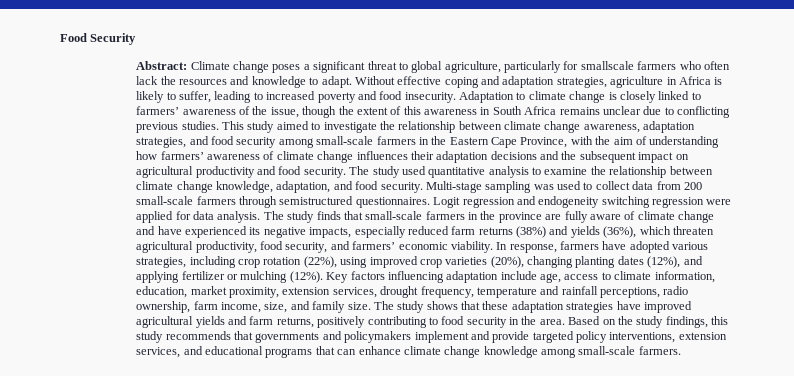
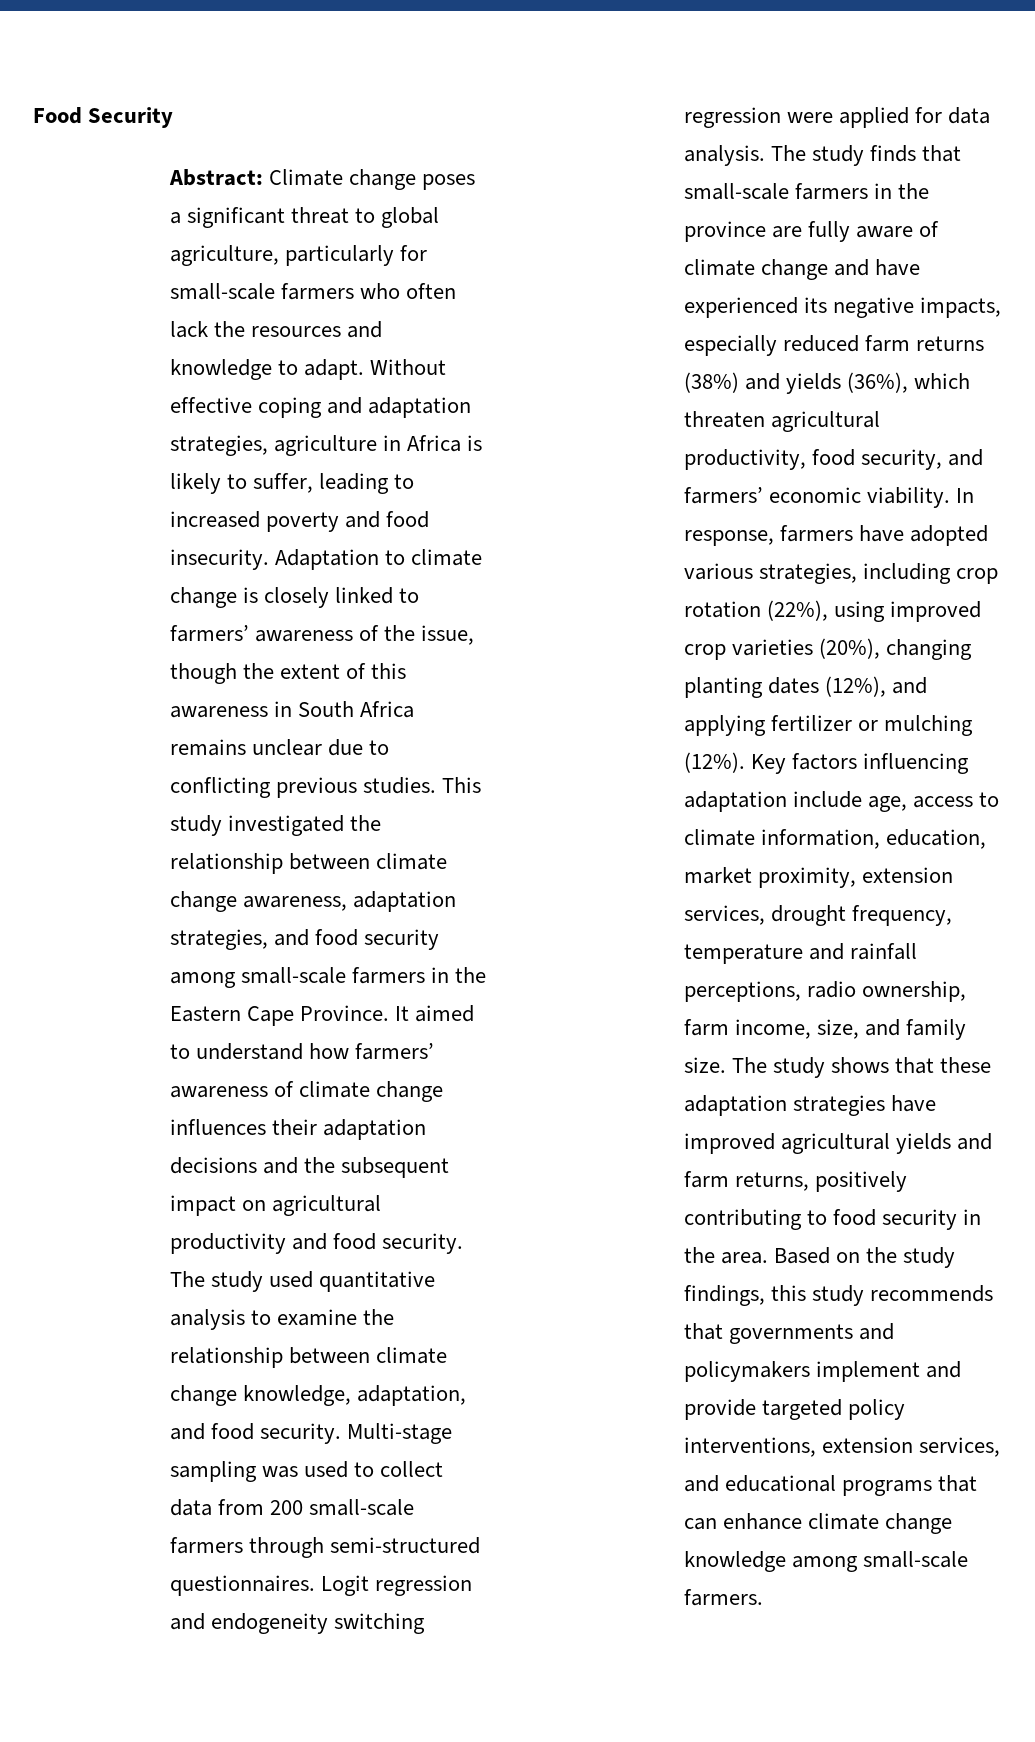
- Abstract: Climate change poses a significant threat to global agriculture, particularly for smallscale farmers who often lack the resources and knowledge to adapt.
+ Abstract: Climate change poses a significant threat to global agriculture, particularly for small-scale farmers who often lack the resources and knowledge to adapt.
- This study aimed to investigate the relationship between climate change awareness, adaptation strategies, and food security among small-scale farmers in the Eastern Cape Province, with the aim of understanding how farmers’ awareness of climate change influences their adaptation decisions and the subsequent impact on agricultural productivity and food security.
+ This study investigated the relationship between climate change awareness, adaptation strategies, and food security among small-scale farmers in the Eastern Cape Province. It aimed to understand how farmers’ awareness of climate change influences their adaptation decisions and the subsequent impact on agricultural productivity and food security.
- Multi-stage sampling was used to collect data from 200 small-scale farmers through semistructured questionnaires.
+ Multi-stage sampling was used to collect data from 200 small-scale farmers through semi-structured questionnaires.

